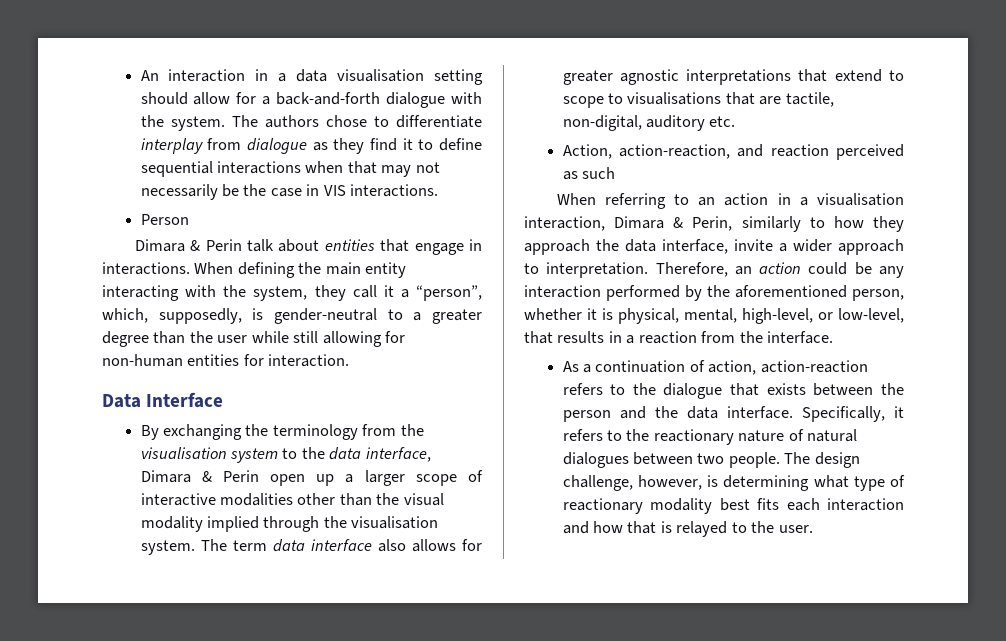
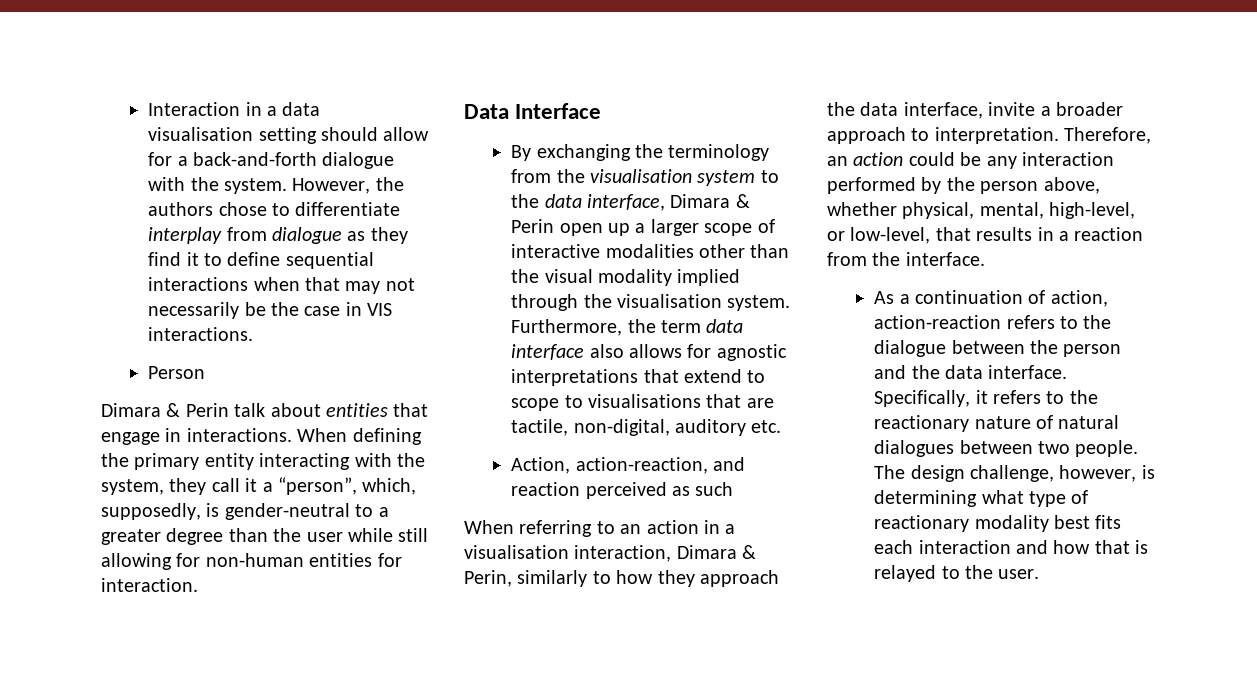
- An interaction in a data visualisation setting should allow for a back-and-forth dialogue with the system.
+ Interaction in a data visualisation setting should allow for a back-and-forth dialogue with the system.
- The authors chose to differentiate interplay from dialogue as they find it to define sequential interactions when that may not necessarily be the case in VIS interactions.
+ However, the authors chose to differentiate interplay from dialogue as they find it to define sequential interactions when that may not necessarily be the case in VIS interactions.
- When defining the main entity interacting with the system, they call it a “person”, which, supposedly, is gender-neutral to a greater degree than the user while still allowing for non-human entities for interaction.
+ When defining the primary entity interacting with the system, they call it a “person”, which, supposedly, is gender-neutral to a greater degree than the user while still allowing for non-human entities for interaction.
- The term data interface also allows for greater agnostic interpretations that extend to scope to visualisations that are tactile, non-digital, auditory etc.
+ Furthermore, the term data interface also allows for agnostic interpretations that extend to scope to visualisations that are tactile, non-digital, auditory etc.
- When referring to an action in a visualisation interaction, Dimara & Perin, similarly to how they approach the data interface, invite a wider approach to interpretation.
+ When referring to an action in a visualisation interaction, Dimara & Perin, similarly to how they approach the data interface, invite a broader approach to interpretation.
- Therefore, an action could be any interaction performed by the aforementioned person, whether it is physical, mental, high-level, or low-level, that results in a reaction from the interface.
+ Therefore, an action could be any interaction performed by the person above, whether physical, mental, high-level, or low-level, that results in a reaction from the interface.
- As a continuation of action, action-reaction refers to the dialogue that exists between the person and the data interface.
+ As a continuation of action, action-reaction refers to the dialogue between the person and the data interface.

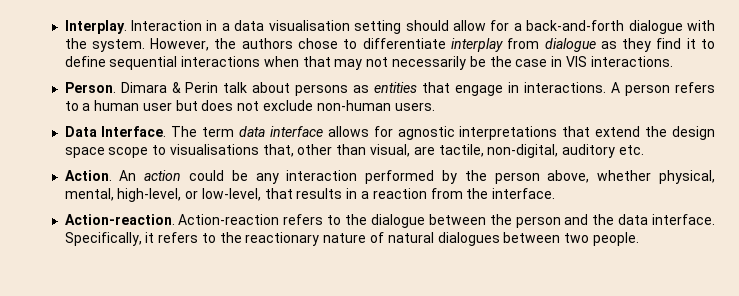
+ Interplay.
- Person
- Dimara & Perin talk about entities that engage in interactions.
+ Person. Dimara & Perin talk about persons as entities that engage in interactions.
- When defining the primary entity interacting with the system, they call it a “person”, which, supposedly, is gender-neutral to a greater degree than the user while still allowing for non-human entities for interaction.
- Data Interface
- By exchanging the terminology from the visualisation system to the data interface, Dimara & Perin open up a larger scope of interactive modalities other than the visual modality implied through the visualisation system. Furthermore, the term data interface also allows for agnostic interpretations that extend to scope to visualisations that are tactile, non-digital, auditory etc.
+ A person refers to a human user but does not exclude non-human users.
+ Data Interface. The term data interface allows for agnostic interpretations that extend the design space scope to visualisations that, other than visual, are tactile, non-digital, auditory etc.
- Action, action-reaction, and reaction perceived as such
- When referring to an action in a visualisation interaction, Dimara & Perin, similarly to how they approach the data interface, invite a broader approach to interpretation. Therefore, an action could be any interaction performed by the person above, whether physical, mental, high-level, or low-level, that results in a reaction from the interface.
+ Action. An action could be any interaction performed by the person above, whether physical, mental, high-level, or low-level, that results in a reaction from the interface.
- As a continuation of action, action-reaction refers to the dialogue between the person and the data interface.
+ Action-reaction. Action-reaction refers to the dialogue between the person and the data interface.
- The design challenge, however, is determining what type of reactionary modality best fits each interaction and how that is relayed to the user.

